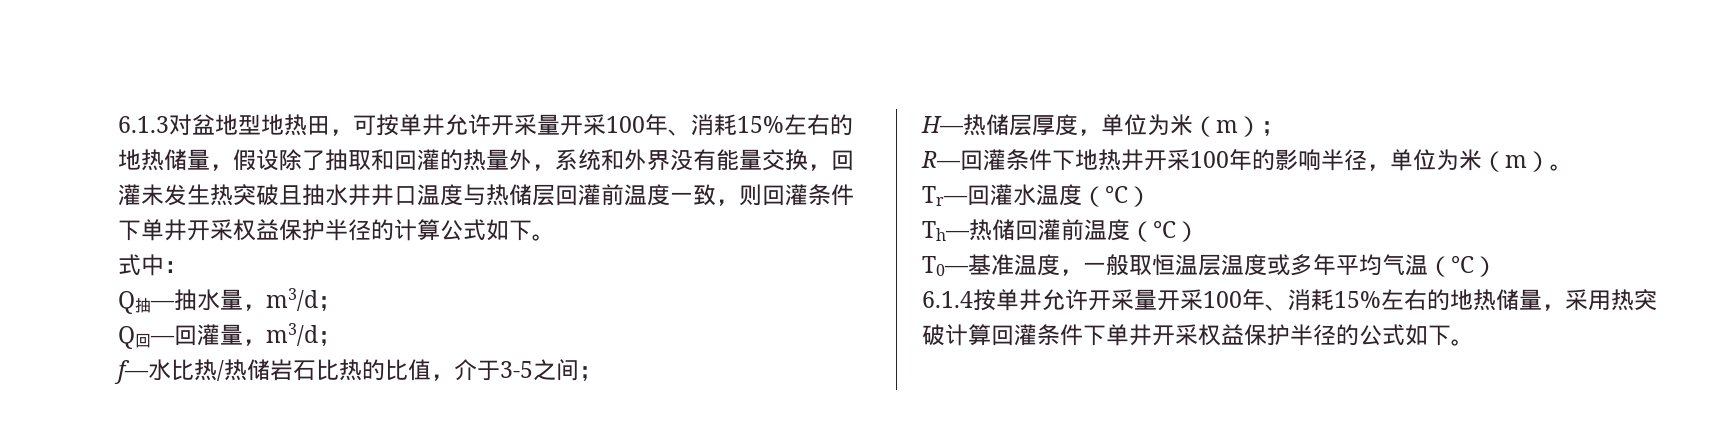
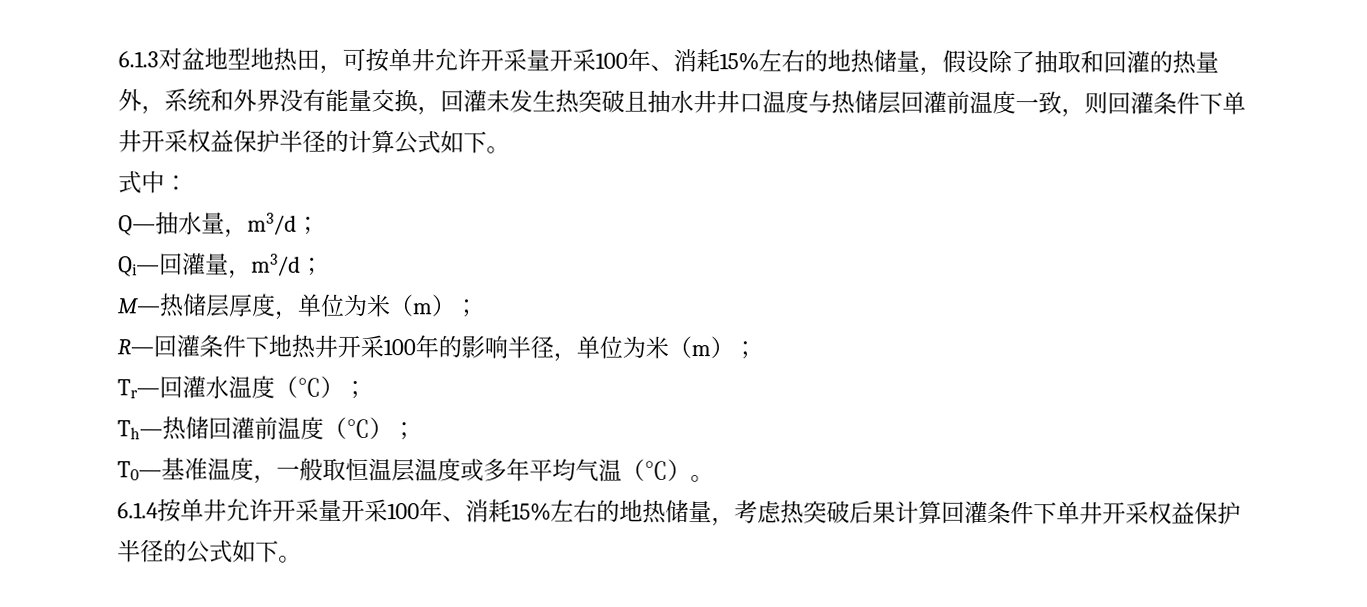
- Q抽—抽水量，m3/d；
+ Q—抽水量，m3/d；
- Q回—回灌量，m3/d；
+ Qi—回灌量，m3/d；
- f—水比热/热储岩石比热的比值，介于3-5之间；
- H—热储层厚度，单位为米（m）；
+ M—热储层厚度，单位为米（m）；
- R—回灌条件下地热井开采100年的影响半径，单位为米（m）。
+ R—回灌条件下地热井开采100年的影响半径，单位为米（m）；
- Tr—回灌水温度（℃）
+ Tr—回灌水温度（℃）；
- Th—热储回灌前温度（℃）
+ Th—热储回灌前温度（℃）；
- T0—基准温度，一般取恒温层温度或多年平均气温（℃）
+ T0—基准温度，一般取恒温层温度或多年平均气温（℃）。
- 6.1.4按单井允许开采量开采100年、消耗15%左右的地热储量，采用热突破计算回灌条件下单井开采权益保护半径的公式如下。
+ 6.1.4按单井允许开采量开采100年、消耗15%左右的地热储量，考虑热突破后果计算回灌条件下单井开采权益保护半径的公式如下。

